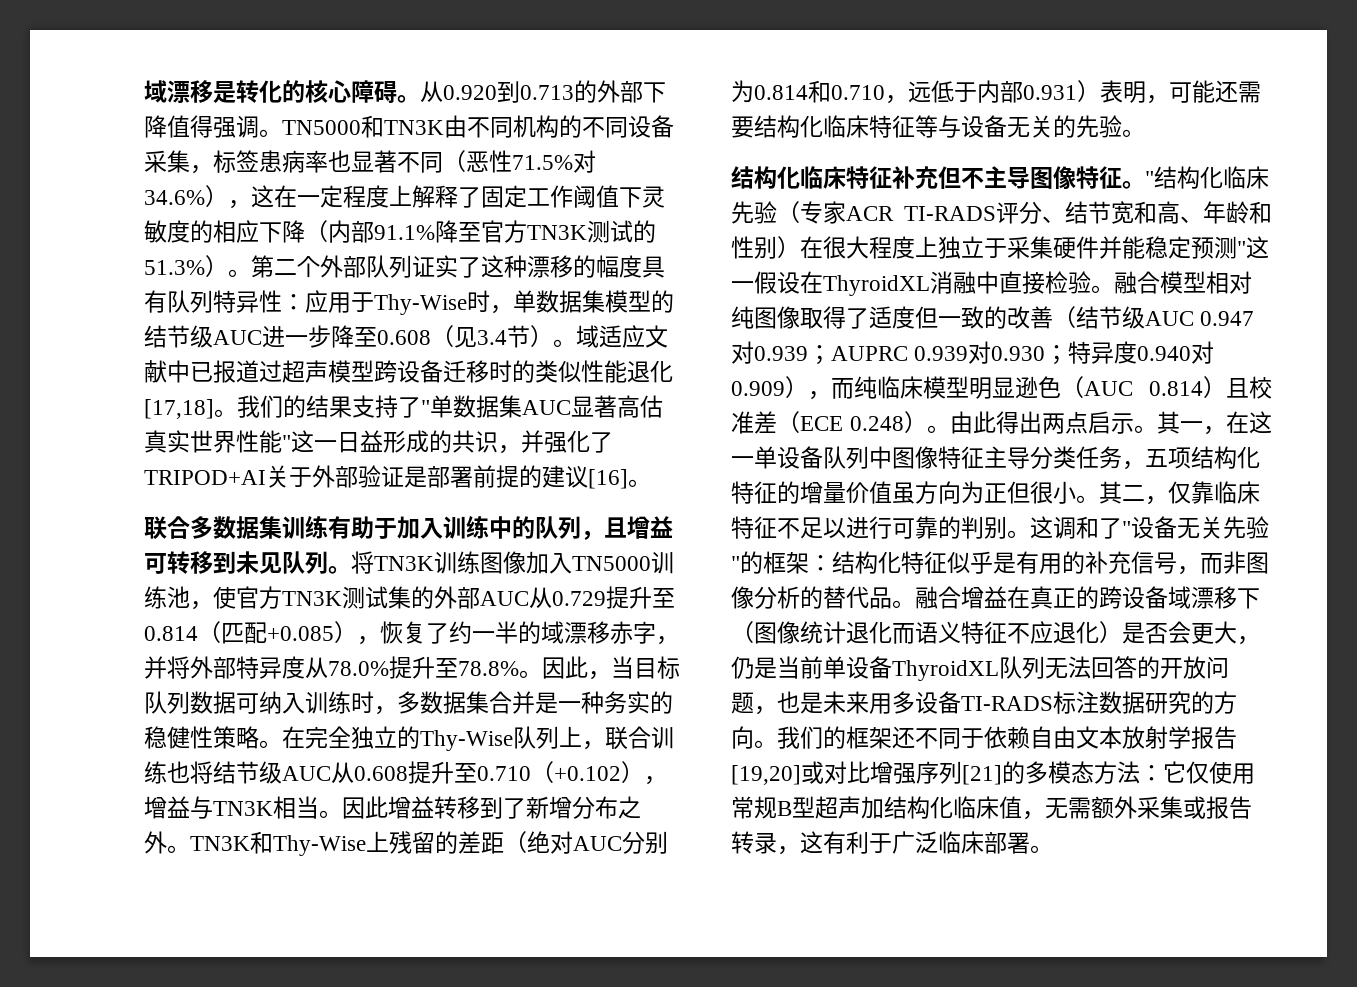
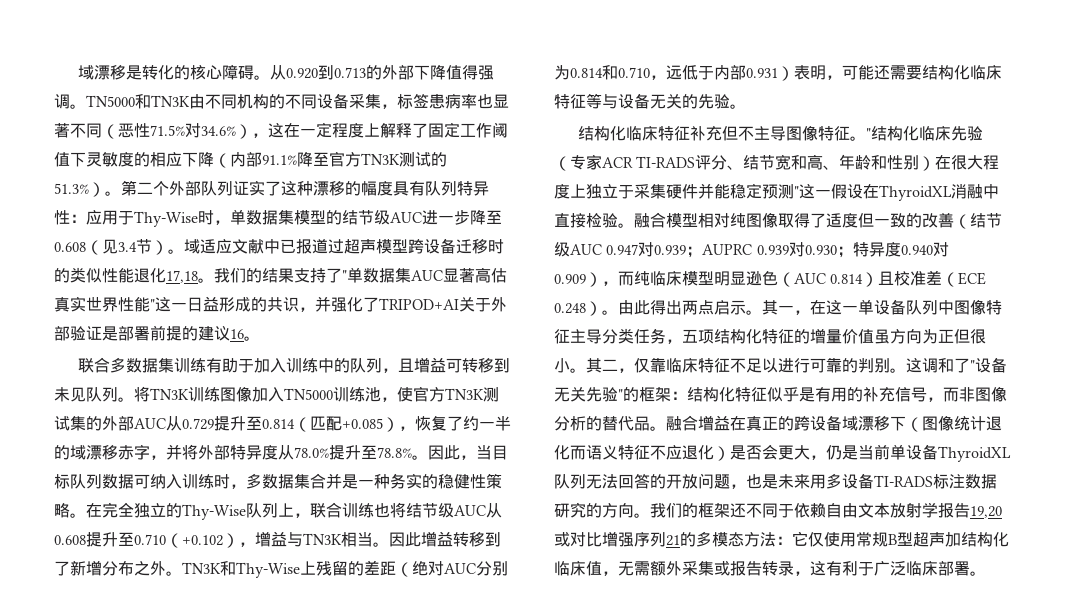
- 域适应文献中已报道过超声模型跨设备迁移时的类似性能退化[17,18]。
+ 域适应文献中已报道过超声模型跨设备迁移时的类似性能退化17,18。
- 我们的结果支持了"单数据集AUC显著高估真实世界性能"这一日益形成的共识，并强化了TRIPOD+AI关于外部验证是部署前提的建议[16]。
+ 我们的结果支持了"单数据集AUC显著高估真实世界性能"这一日益形成的共识，并强化了TRIPOD+AI关于外部验证是部署前提的建议16。
- 我们的框架还不同于依赖自由文本放射学报告[19,20]或对比增强序列[21]的多模态方法：它仅使用常规B型超声加结构化临床值，无需额外采集或报告转录，这有利于广泛临床部署。
+ 我们的框架还不同于依赖自由文本放射学报告19,20或对比增强序列21的多模态方法：它仅使用常规B型超声加结构化临床值，无需额外采集或报告转录，这有利于广泛临床部署。

